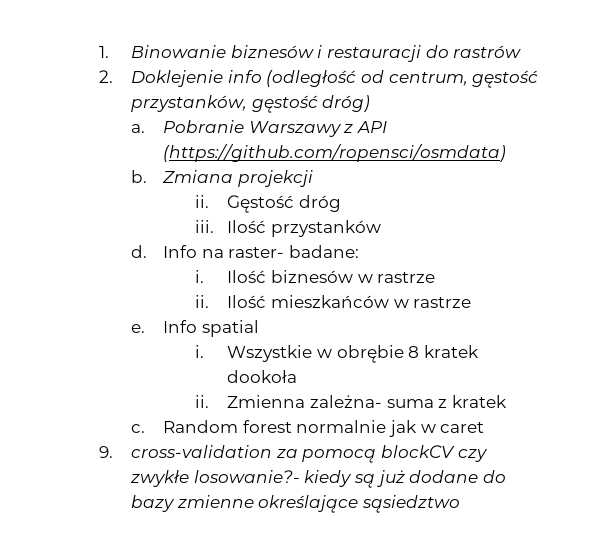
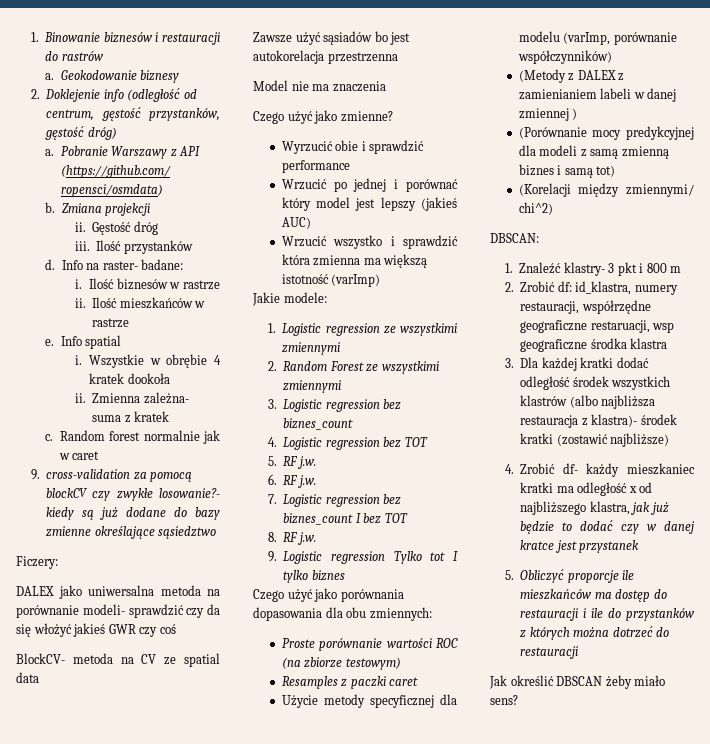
+ a. Geokodowanie biznesy
- Wszystkie w obrębie 8 kratek dookoła
+ Wszystkie w obrębie 4 kratek dookoła
+ Ficzery:
+ DALEX jako uniwersalna metoda na porównanie modeli- sprawdzić czy da się włożyć jakieś GWR czy coś
+ BlockCV- metoda na CV ze spatial data
+ Zawsze użyć sąsiadów bo jest autokorelacja przestrzenna
+ Model nie ma znaczenia
+ Czego użyć jako zmienne?
+ Wyrzucić obie i sprawdzić performance
+ Wrzucić po jednej i porównać który model jest lepszy (jakieś AUC)
+ Wrzucić wszystko i sprawdzić która zmienna ma większą istotność (varImp)
+ Jakie modele:
+ 1. Logistic regression ze wszystkimi zmiennymi
+ 2. Random Forest ze wszystkimi zmiennymi
+ 3. Logistic regression bez biznes_count
+ 4. Logistic regression bez TOT
+ 5. RF j.w.
+ 6. RF j.w.
+ 7. Logistic regression bez biznes_count I bez TOT
+ 8. RF j.w.
+ 9. Logistic regression Tylko tot I tylko biznes
+ Czego użyć jako porównania dopasowania dla obu zmiennych:
+ Proste porównanie wartości ROC (na zbiorze testowym)
+ Resamples z paczki caret
+ Użycie metody specyficznej dla modelu (varImp, porównanie współczynników)
+ (Metody z DALEX z zamienianiem labeli w danej zmiennej )
+ (Porównanie mocy predykcyjnej dla modeli z samą zmienną biznes i samą tot)
+ (Korelacji między zmiennymi/ chi^2)
+ DBSCAN:
+ 1. Znaleźć klastry- 3 pkt i 800 m
+ 2. Zrobić df: id_klastra, numery restauracji, współrzędne geograficzne restaruacji, wsp geograficzne środka klastra
+ 3. Dla każdej kratki dodać odległość środek wszystkich klastrów (albo najbliższa restauracja z klastra)- środek kratki (zostawić najbliższe)
+ 4. Zrobić df- każdy mieszkaniec kratki ma odległość x od najbliższego klastra, jak już będzie to dodać czy w danej kratce jest przystanek
+ 5. Obliczyć proporcje ile mieszkańców ma dostęp do restauracji i ile do przystanków z których można dotrzeć do restauracji
+ Jak określić DBSCAN żeby miało sens?

